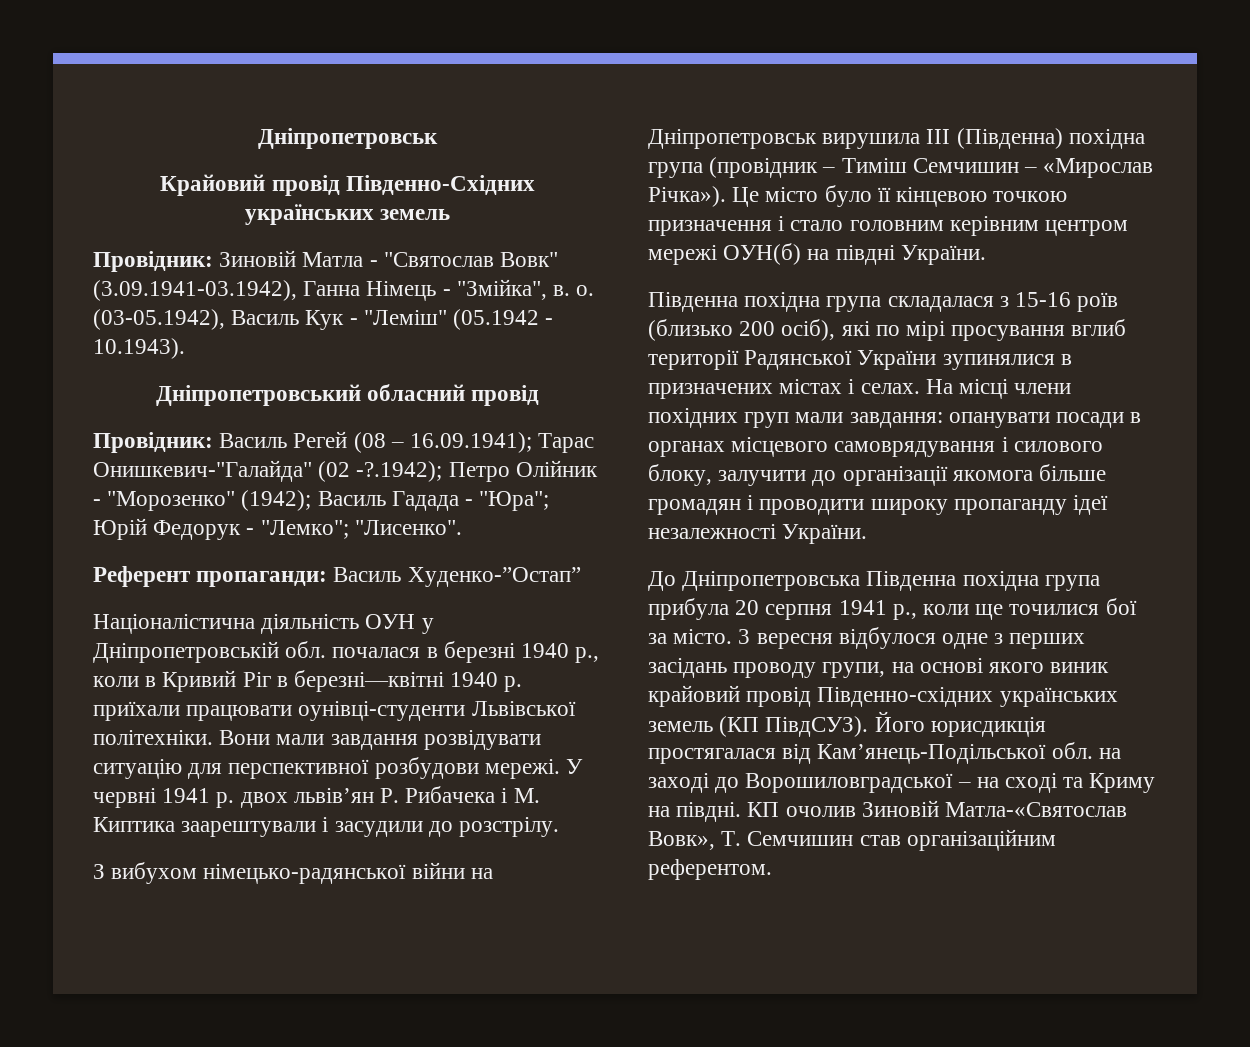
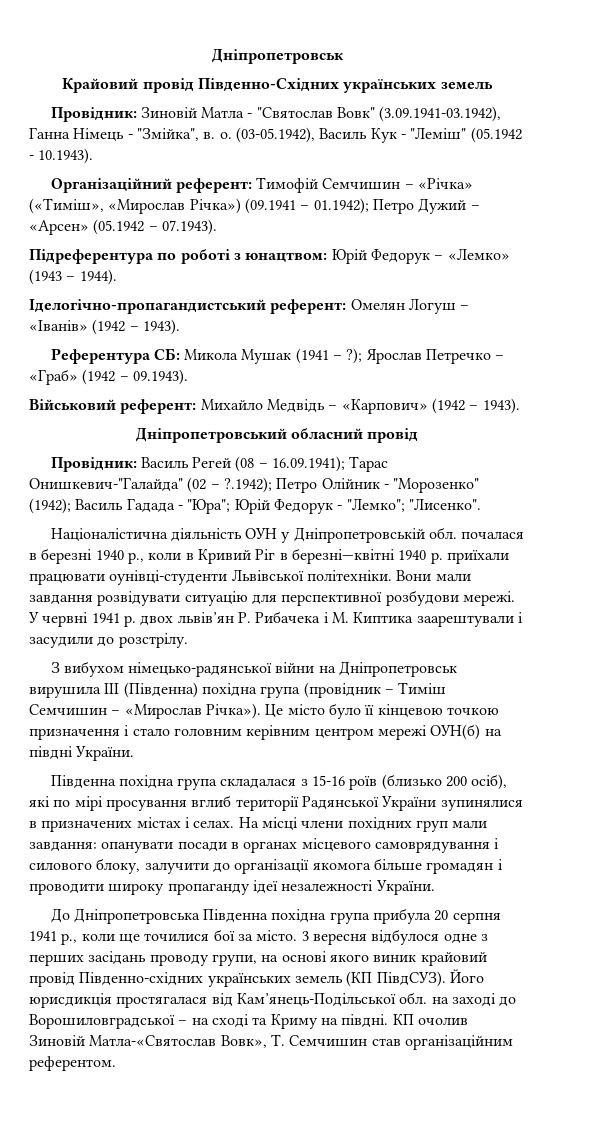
+ Організаційний референт: Тимофій Семчишин – «Річка» («Тиміш», «Мирослав Річка») (09.1941 – 01.1942); Петро Дужий – «Арсен» (05.1942 – 07.1943).
+ Підреферентура по роботі з юнацтвом: Юрій Федорук – «Лемко» (1943 – 1944).
+ Іделогічно-пропагандистський референт: Омелян Логуш – «Іванів» (1942 – 1943).
+ Референтура СБ: Микола Мушак (1941 – ?); Ярослав Петречко – «Граб» (1942 – 09.1943).
+ Військовий референт: Михайло Медвідь – «Карпович» (1942 – 1943).
- Провідник: Василь Регей (08 – 16.09.1941); Тарас Онишкевич-"Галайда" (02 -?.1942); Петро Олійник - "Морозенко" (1942); Василь Гадада - "Юра"; Юрій Федорук - "Лемко"; "Лисенко".
+ Провідник: Василь Регей (08 – 16.09.1941); Тарас Онишкевич-"Галайда" (02 – ?.1942); Петро Олійник - "Морозенко" (1942); Василь Гадада - "Юра"; Юрій Федорук - "Лемко"; "Лисенко".
- Референт пропаганди: Василь Худенко-”Остап”

